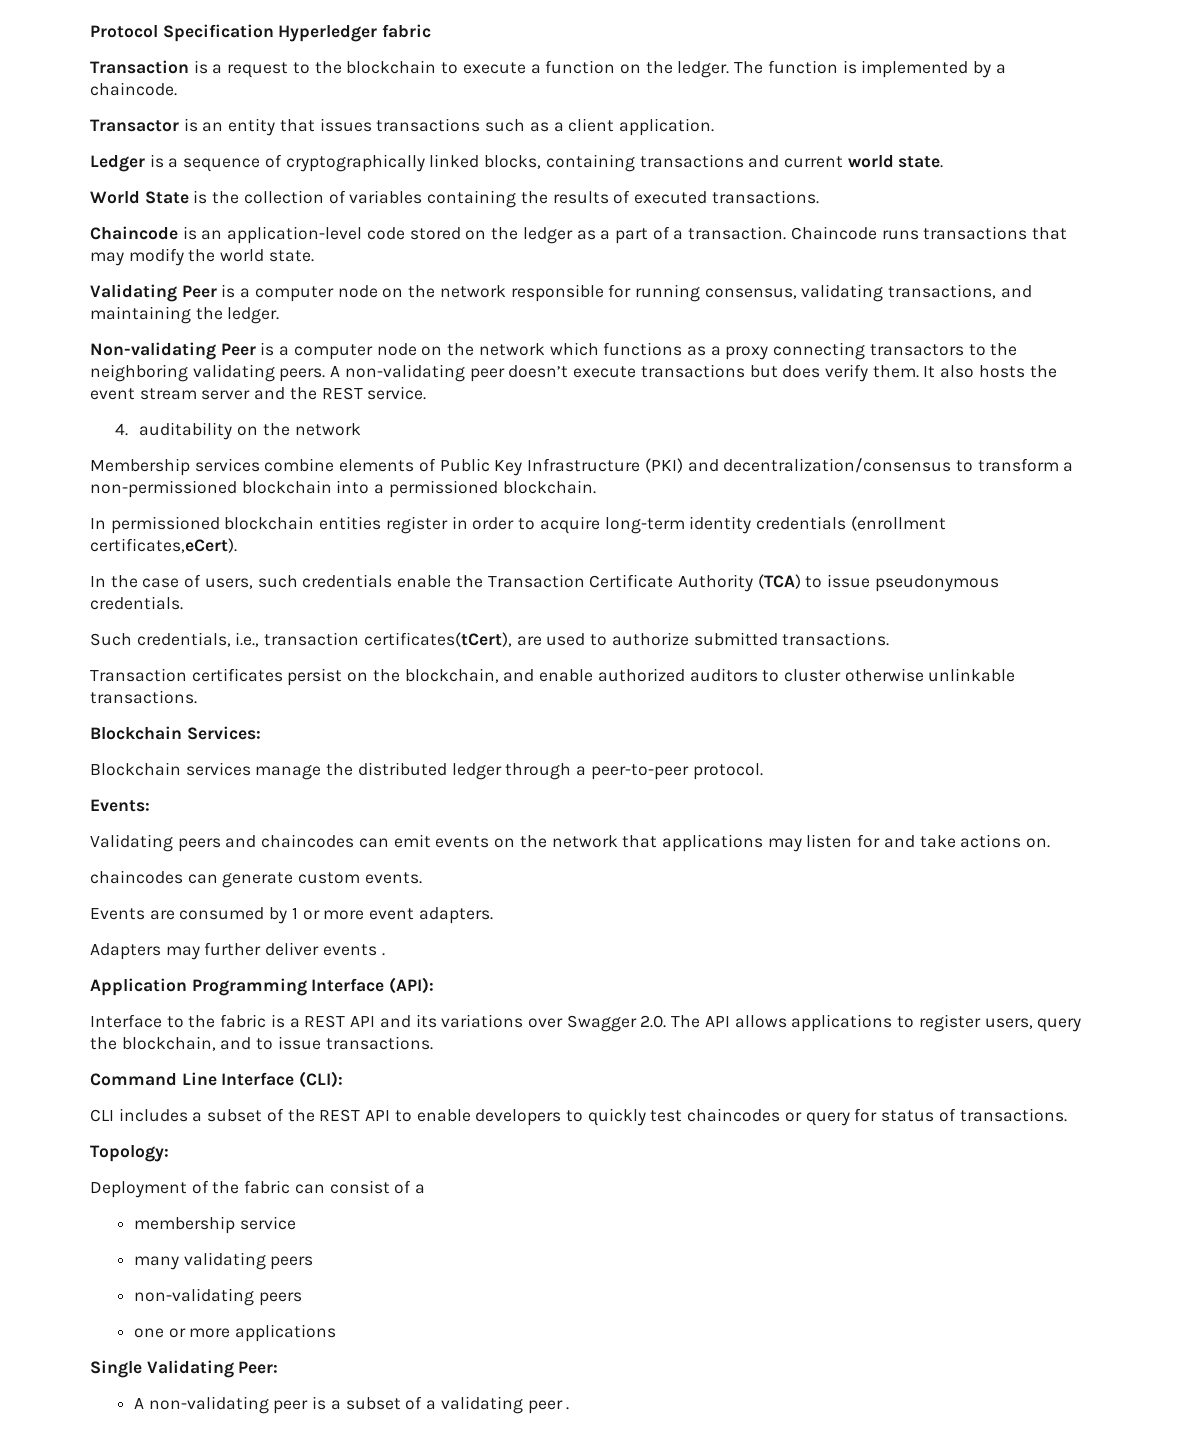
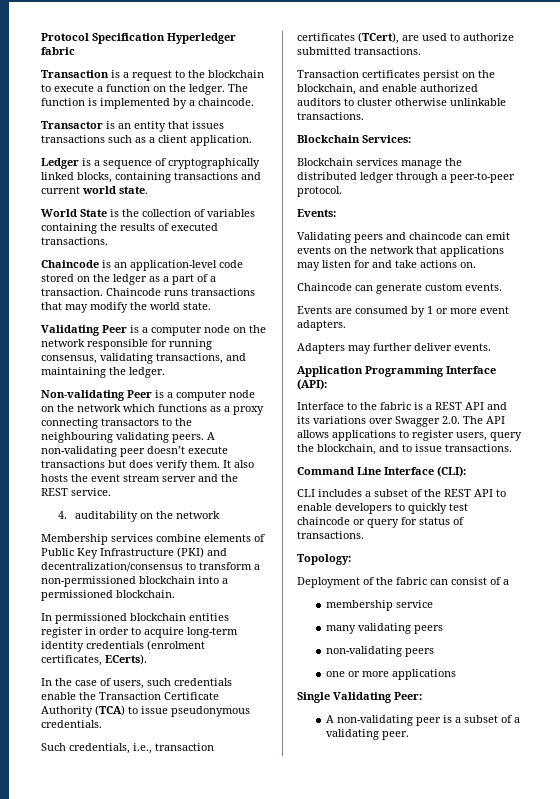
- Non-validating Peer is a computer node on the network which functions as a proxy connecting transactors to the neighboring validating peers.
+ Non-validating Peer is a computer node on the network which functions as a proxy connecting transactors to the neighbouring validating peers.
- In permissioned blockchain entities register in order to acquire long-term identity credentials (enrollment certificates,eCert).
+ In permissioned blockchain entities register in order to acquire long-term identity credentials (enrolment certificates, ECerts).
- Such credentials, i.e., transaction certificates(tCert), are used to authorize submitted transactions.
+ Such credentials, i.e., transaction certificates (TCert), are used to authorize submitted transactions.
- Validating peers and chaincodes can emit events on the network that applications may listen for and take actions on.
+ Validating peers and chaincode can emit events on the network that applications may listen for and take actions on.
- chaincodes can generate custom events.
+ Chaincode can generate custom events.
- Adapters may further deliver events .
+ Adapters may further deliver events.
- CLI includes a subset of the REST API to enable developers to quickly test chaincodes or query for status of transactions.
+ CLI includes a subset of the REST API to enable developers to quickly test chaincode or query for status of transactions.
- A non-validating peer is a subset of a validating peer .
+ A non-validating peer is a subset of a validating peer.

